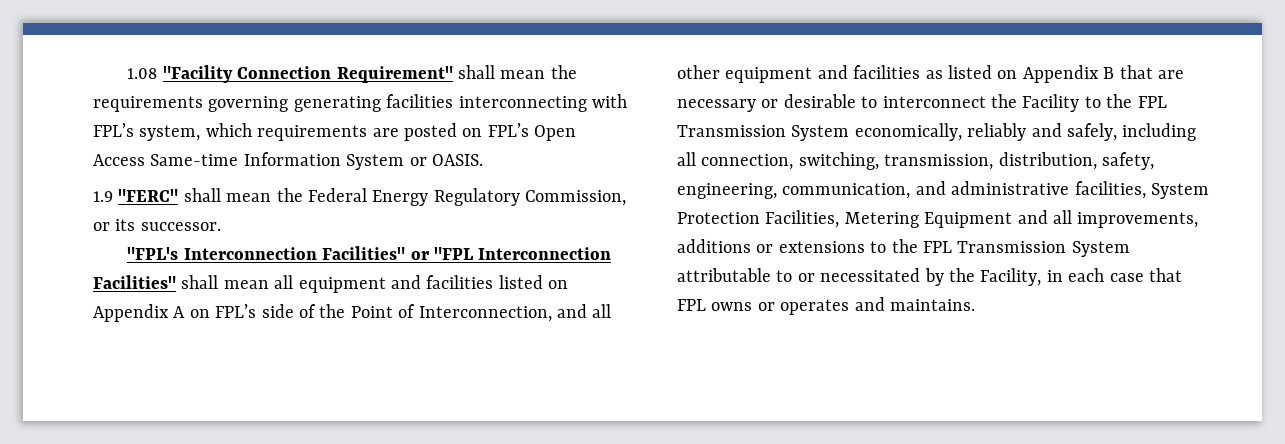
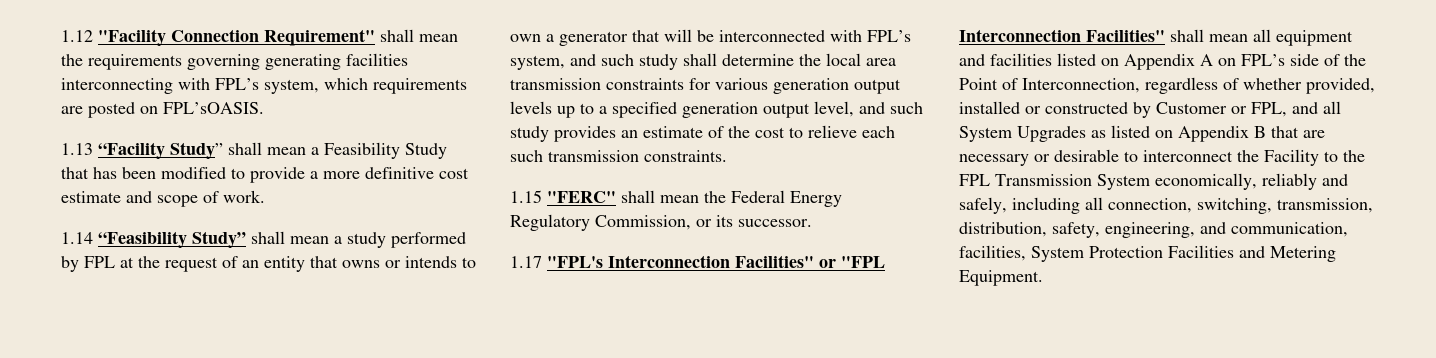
- 1.08 "Facility Connection Requirement" shall mean the requirements governing generating facilities interconnecting with FPL’s system, which requirements are posted on FPL’s Open Access Same-time Information System or OASIS.
- 1.9 "FERC" shall mean the Federal Energy Regulatory Commission, or its successor.
+ 1.12 "Facility Connection Requirement" shall mean the requirements governing generating facilities interconnecting with FPL’s system, which requirements are posted on FPL’sOASIS.
+ 1.13 “Facility Study” shall mean a Feasibility Study that has been modified to provide a more definitive cost estimate and scope of work.
+ 1.14 “Feasibility Study” shall mean a study performed by FPL at the request of an entity that owns or intends to own a generator that will be interconnected with FPL’s system, and such study shall determine the local area transmission constraints for various generation output levels up to a specified generation output level, and such study provides an estimate of the cost to relieve each such transmission constraints.
+ 1.15 "FERC" shall mean the Federal Energy Regulatory Commission, or its successor.
- "FPL's Interconnection Facilities" or "FPL Interconnection Facilities" shall mean all equipment and facilities listed on Appendix A on FPL’s side of the Point of Interconnection, and all other equipment and facilities as listed on Appendix B that are necessary or desirable to interconnect the Facility to the FPL Transmission System economically, reliably and safely, including all connection, switching, transmission, distribution, safety, engineering, communication, and administrative facilities, System Protection Facilities, Metering Equipment and all improvements, additions or extensions to the FPL Transmission System attributable to or necessitated by the Facility, in each case that FPL owns or operates and maintains.
+ 1.17 "FPL's Interconnection Facilities" or "FPL Interconnection Facilities" shall mean all equipment and facilities listed on Appendix A on FPL’s side of the Point of Interconnection, regardless of whether provided, installed or constructed by Customer or FPL, and all System Upgrades as listed on Appendix B that are necessary or desirable to interconnect the Facility to the FPL Transmission System economically, reliably and safely, including all connection, switching, transmission, distribution, safety, engineering, and communication, facilities, System Protection Facilities and Metering Equipment.

